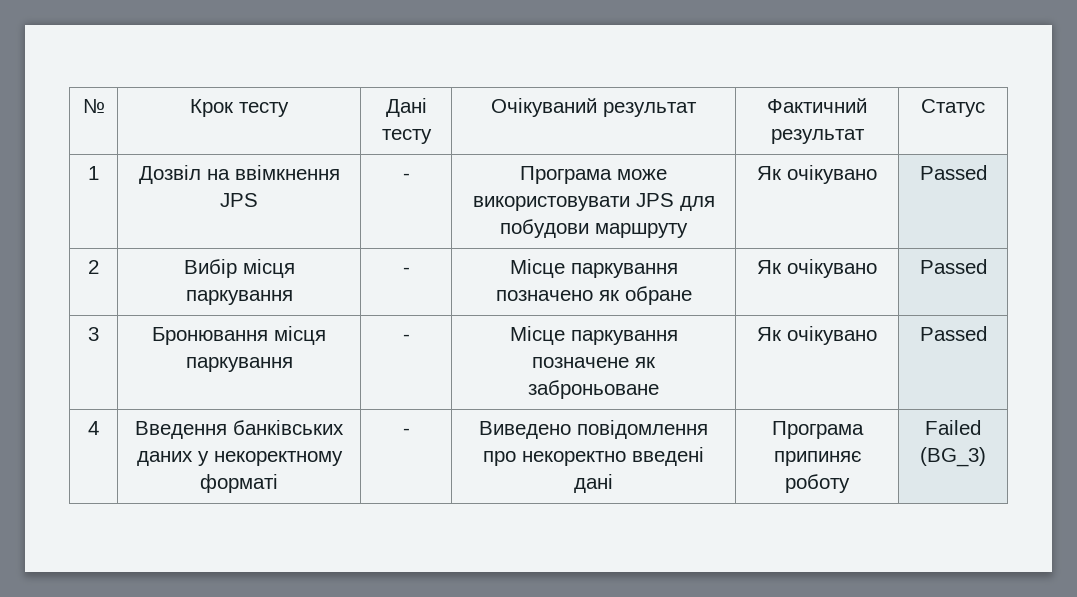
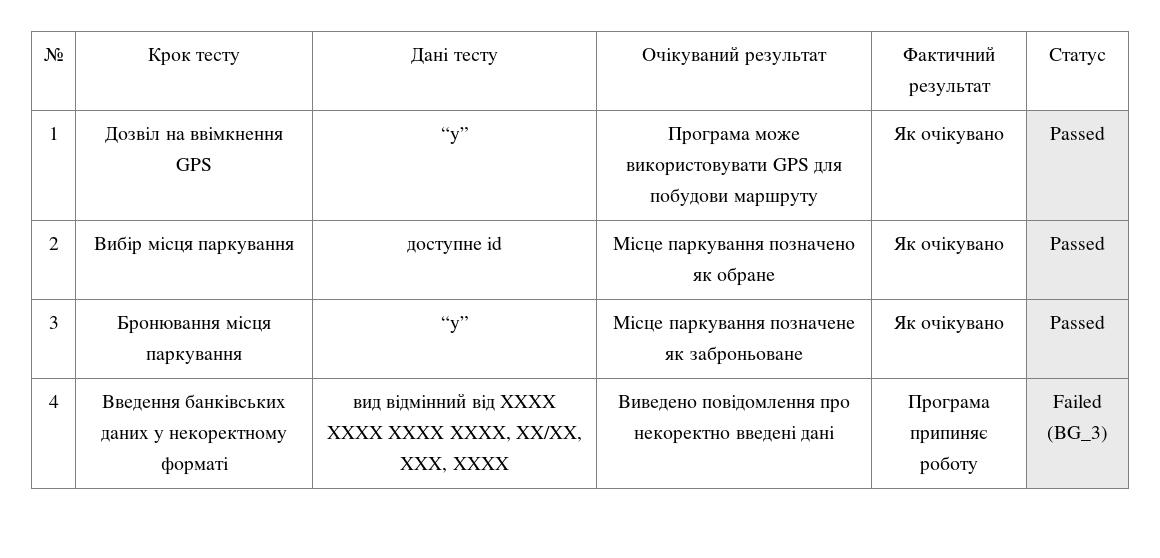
- 1 | Дозвіл на ввімкнення JPS | - | Програма може використовувати JPS для побудови маршруту | Як очікувано | Passed
+ 1 | Дозвіл на ввімкнення GPS | “y” | Програма може використовувати GPS для побудови маршруту | Як очікувано | Passed
- 2 | Вибір місця паркування | - | Місце паркування позначено як обране | Як очікувано | Passed
+ 2 | Вибір місця паркування | доступне id | Місце паркування позначено як обране | Як очікувано | Passed
- 3 | Бронювання місця паркування | - | Місце паркування позначене як заброньоване | Як очікувано | Passed
+ 3 | Бронювання місця паркування | “y” | Місце паркування позначене як заброньоване | Як очікувано | Passed
- 4 | Введення банківських даних у некоректному форматі | - | Виведено повідомлення про некоректно введені дані | Програма припиняє роботу | Failed (BG_3)
+ 4 | Введення банківських даних у некоректному форматі | вид відмінний від XXXX XXXX XXXX XXXX, XX/XX, XXX, XXXX | Виведено повідомлення про некоректно введені дані | Програма припиняє роботу | Failed (BG_3)

